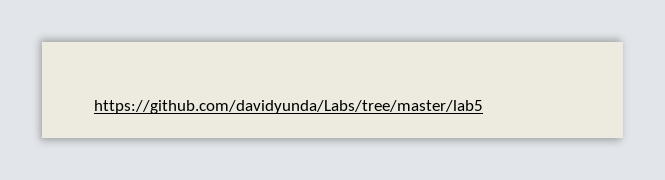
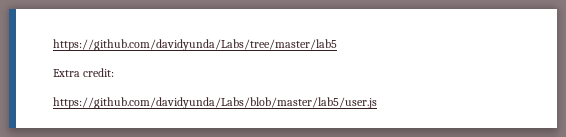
+ Extra credit:
+ https://github.com/davidyunda/Labs/blob/master/lab5/user.js

